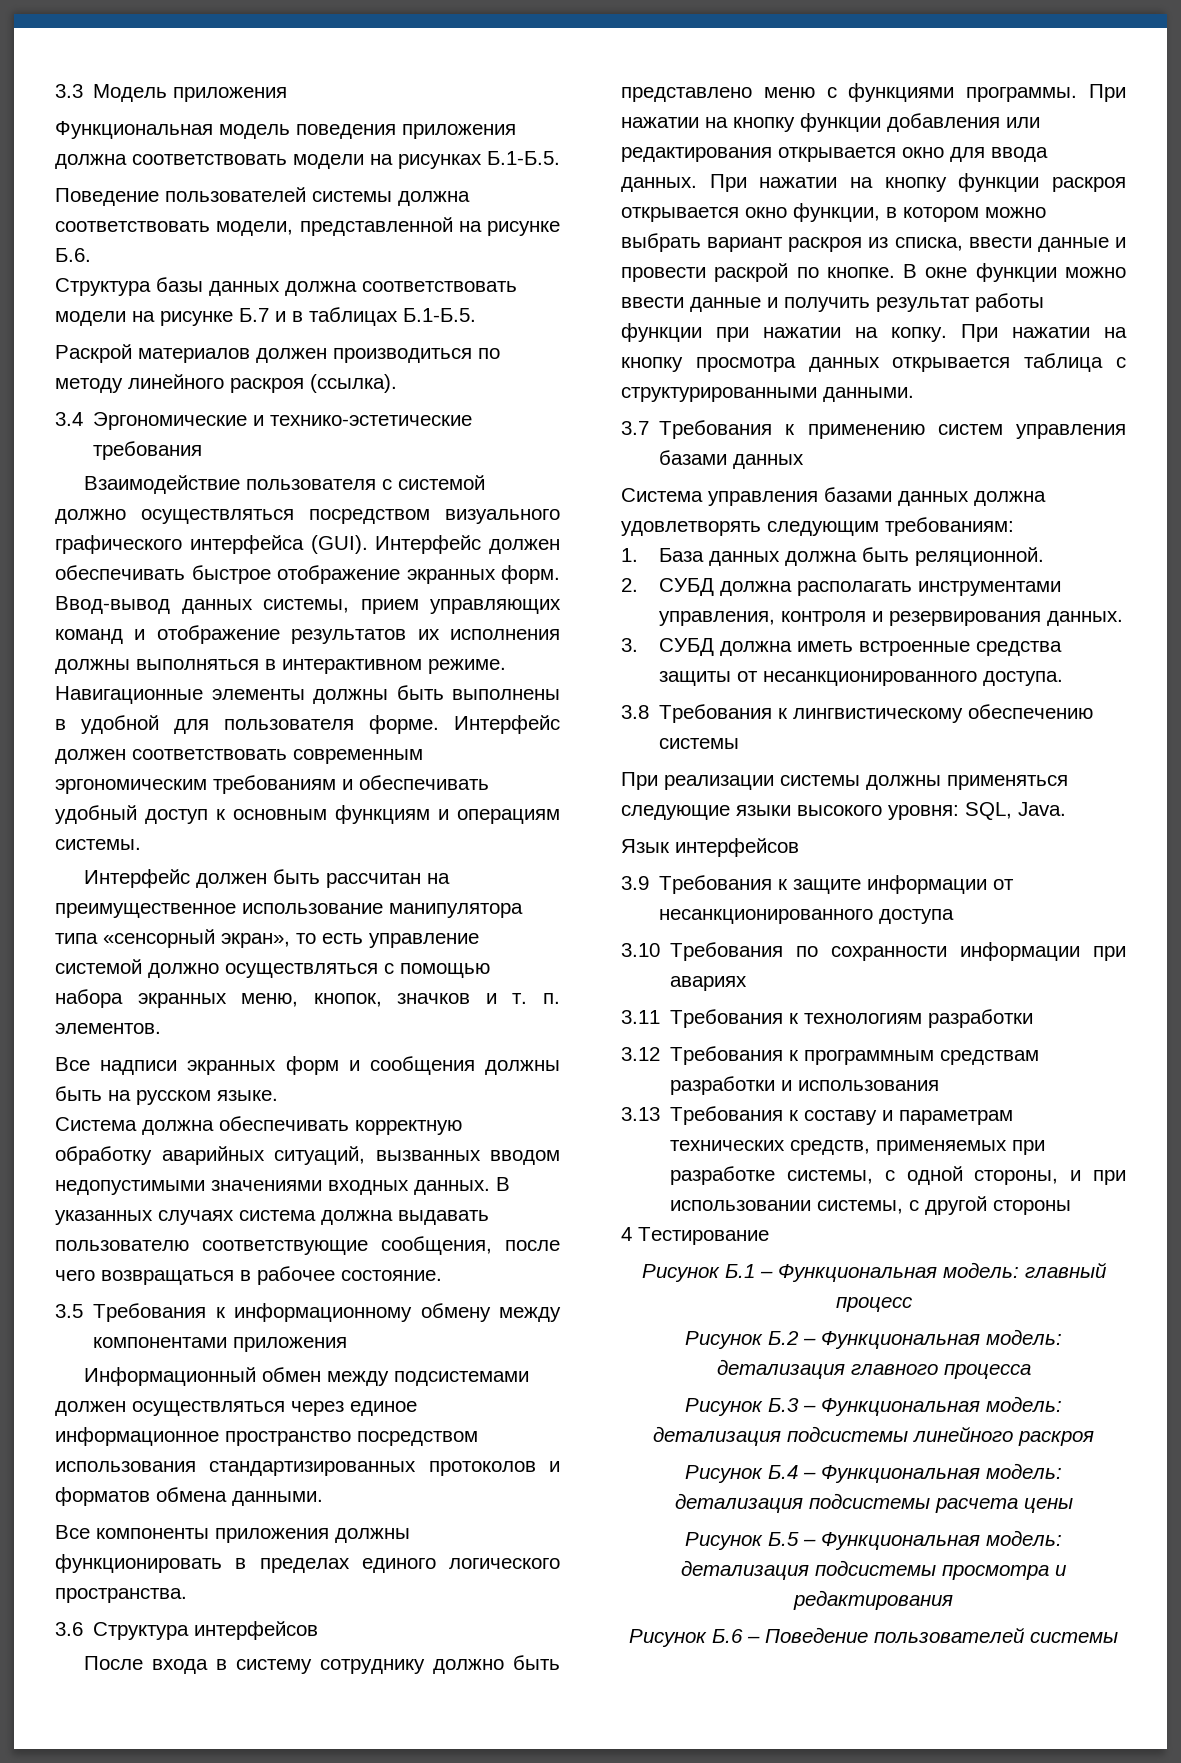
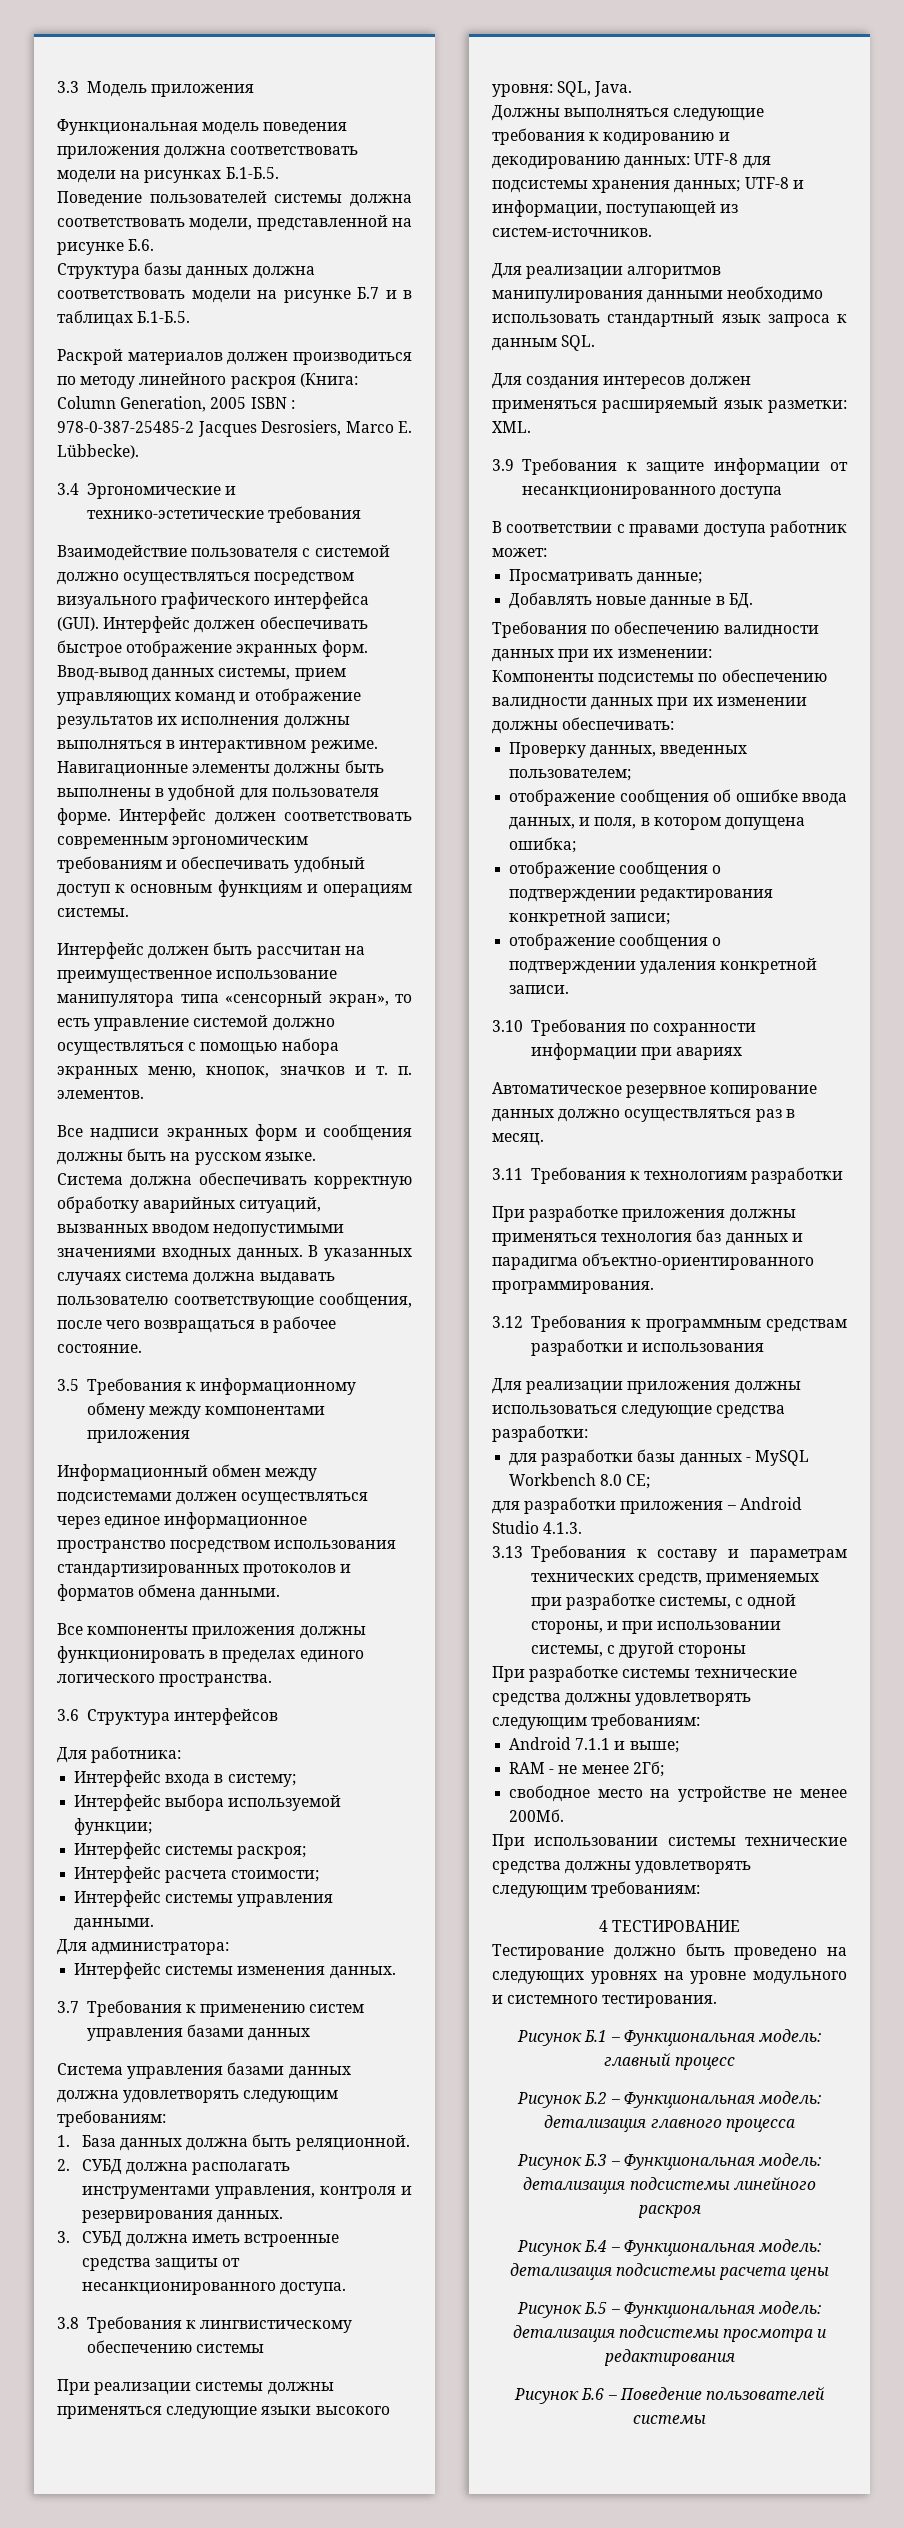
- Раскрой материалов должен производиться по методу линейного раскроя (ссылка).
+ Раскрой материалов должен производиться по методу линейного раскроя (Книга: Column Generation, 2005 ISBN : 978-0-387-25485-2 Jacques Desrosiers, Marco E. Lübbecke).
- После входа в систему сотруднику должно быть представлено меню с функциями программы. При нажатии на кнопку функции добавления или редактирования открывается окно для ввода данных. При нажатии на кнопку функции раскроя открывается окно функции, в котором можно выбрать вариант раскроя из списка, ввести данные и провести раскрой по кнопке. В окне функции можно ввести данные и получить результат работы функции при нажатии на копку. При нажатии на кнопку просмотра данных открывается таблица с структурированными данными.
+ Для работника:
+ Интерфейс входа в систему;
+ Интерфейс выбора используемой функции;
+ Интерфейс системы раскроя;
+ Интерфейс расчета стоимости;
+ Интерфейс системы управления данными.
+ Для администратора:
+ Интерфейс системы изменения данных.
- Язык интерфейсов
+ Должны выполняться следующие требования к кодированию и декодированию данных: UTF-8 для подсистемы хранения данных; UTF-8 и информации, поступающей из систем-источников.
+ Для реализации алгоритмов манипулирования данными необходимо использовать стандартный язык запроса к данным SQL.
+ Для создания интересов должен применяться расширяемый язык разметки: XML.
+ В соответствии с правами доступа работник может:
+ Просматривать данные;
+ Добавлять новые данные в БД.
+ Требования по обеспечению валидности данных при их изменении:
+ Компоненты подсистемы по обеспечению валидности данных при их изменении должны обеспечивать:
+ Проверку данных, введенных пользователем;
+ отображение сообщения об ошибке ввода данных, и поля, в котором допущена ошибка;
+ отображение сообщения о подтверждении редактирования конкретной записи;
+ отображение сообщения о подтверждении удаления конкретной записи.
+ Автоматическое резервное копирование данных должно осуществляться раз в месяц.
+ При разработке приложения должны применяться технология баз данных и парадигма объектно-ориентированного программирования.
+ Для реализации приложения должны использоваться следующие средства разработки:
+ для разработки базы данных - MySQL Workbench 8.0 CE;
+ для разработки приложения – Android Studio 4.1.3.
- 4 Тестирование
+ При разработке системы технические средства должны удовлетворять следующим требованиям:
+ Android 7.1.1 и выше;
+ RAM - не менее 2Гб;
+ свободное место на устройстве не менее 200Mб.
+ При использовании системы технические средства должны удовлетворять следующим требованиям:
+ 4 ТЕСТИРОВАНИЕ
+ Тестирование должно быть проведено на следующих уровнях на уровне модульного и системного тестирования.

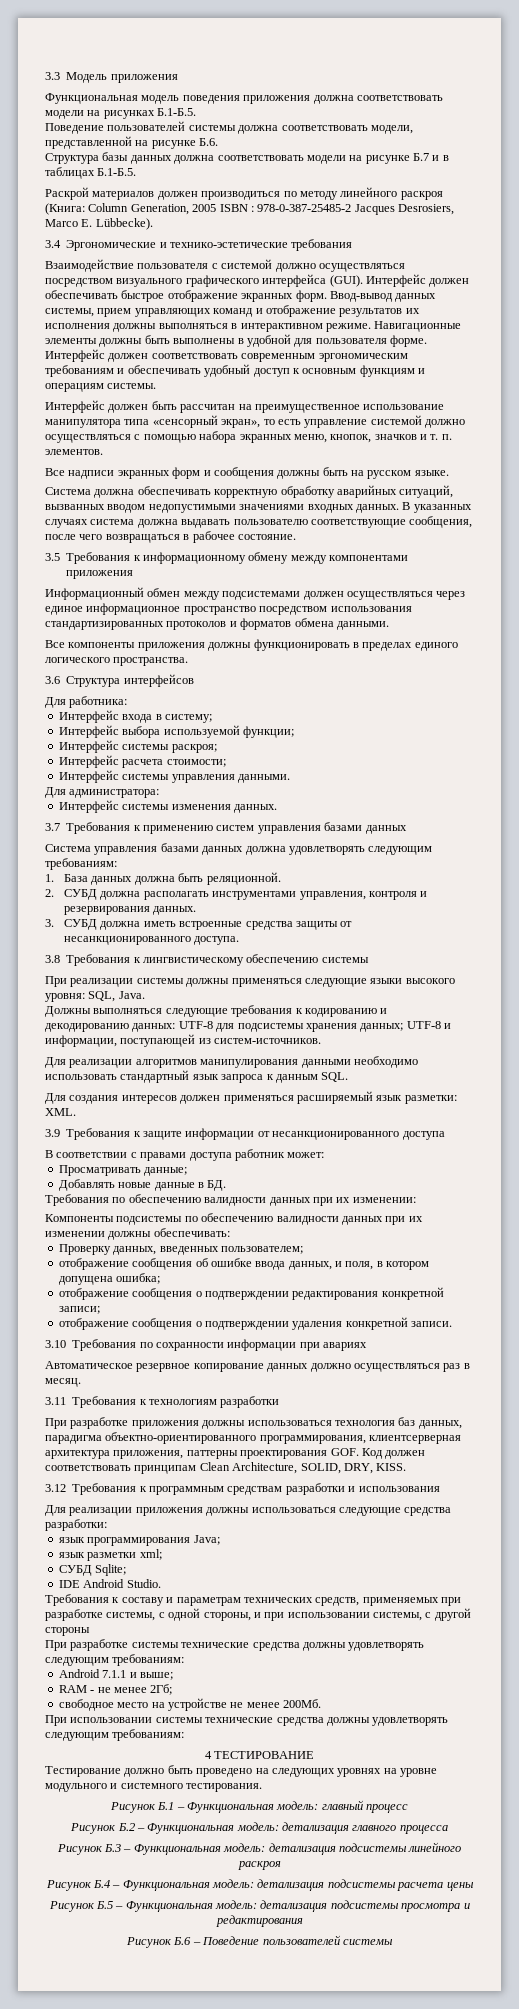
- При разработке приложения должны применяться технология баз данных и парадигма объектно-ориентированного программирования.
+ При разработке приложения должны использоваться технология баз данных, парадигма объектно-ориентированного программирования, клиентсерверная архитектура приложения, паттерны проектирования GOF. Код должен соответствовать принципам Clean Architecture, SOLID, DRY, KISS.
- для разработки базы данных - MySQL Workbench 8.0 CE;
- для разработки приложения – Android Studio 4.1.3.
- 3.13 Требования к составу и параметрам технических средств, применяемых при разработке системы, с одной стороны, и при использовании системы, с другой стороны
+ язык программирования Java;
+ язык разметки xml;
+ СУБД Sqlite;
+ IDE Android Studio.
+ Требования к составу и параметрам технических средств, применяемых при разработке системы, с одной стороны, и при использовании системы, с другой стороны

